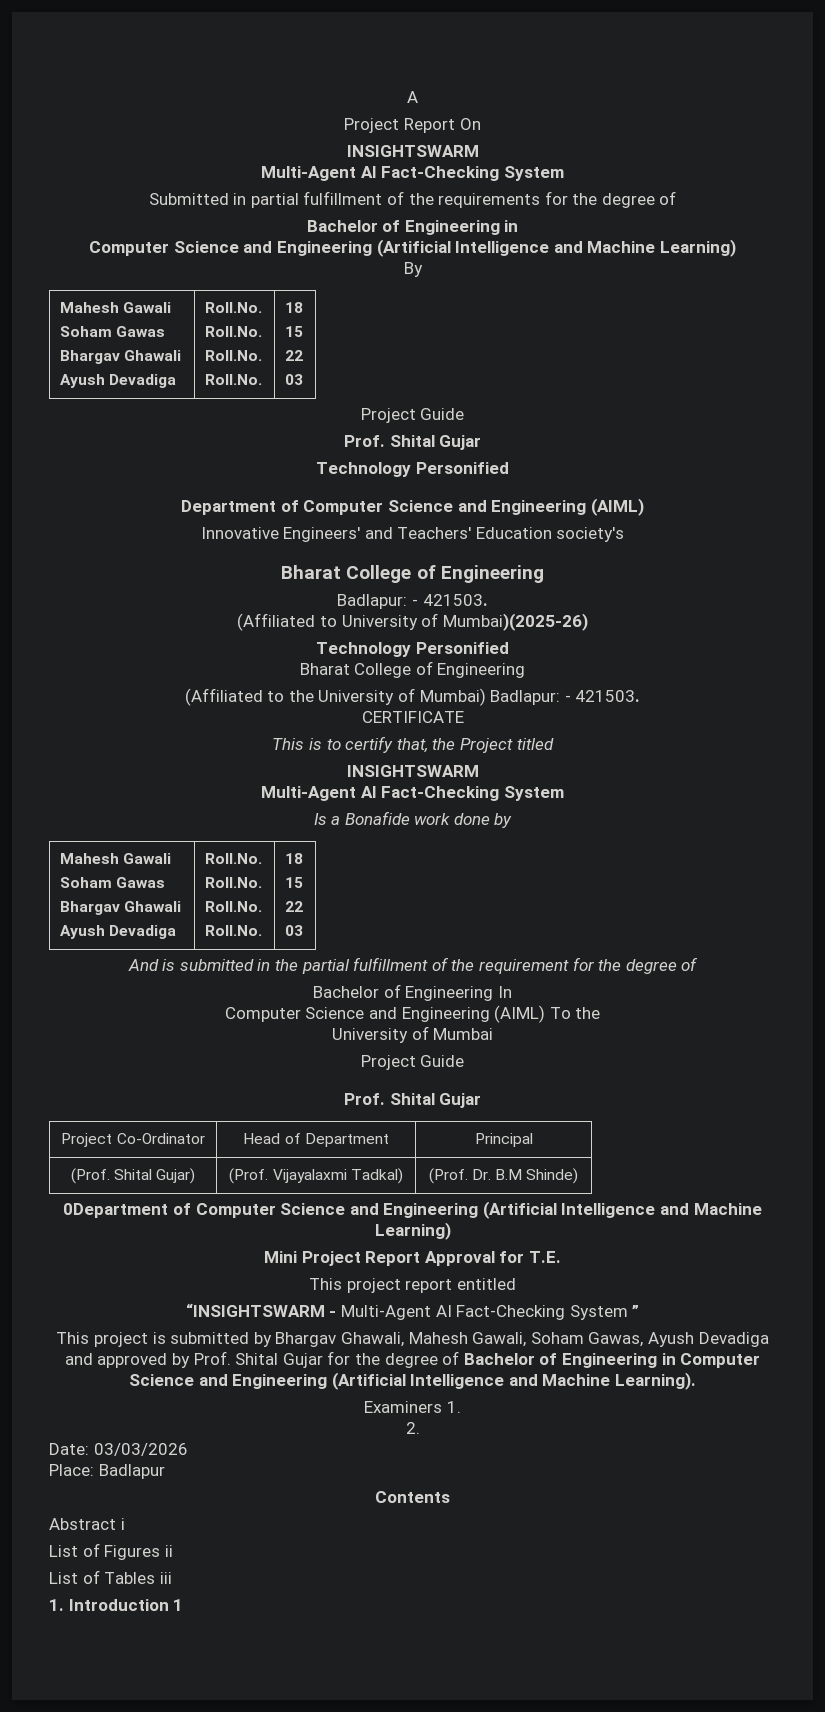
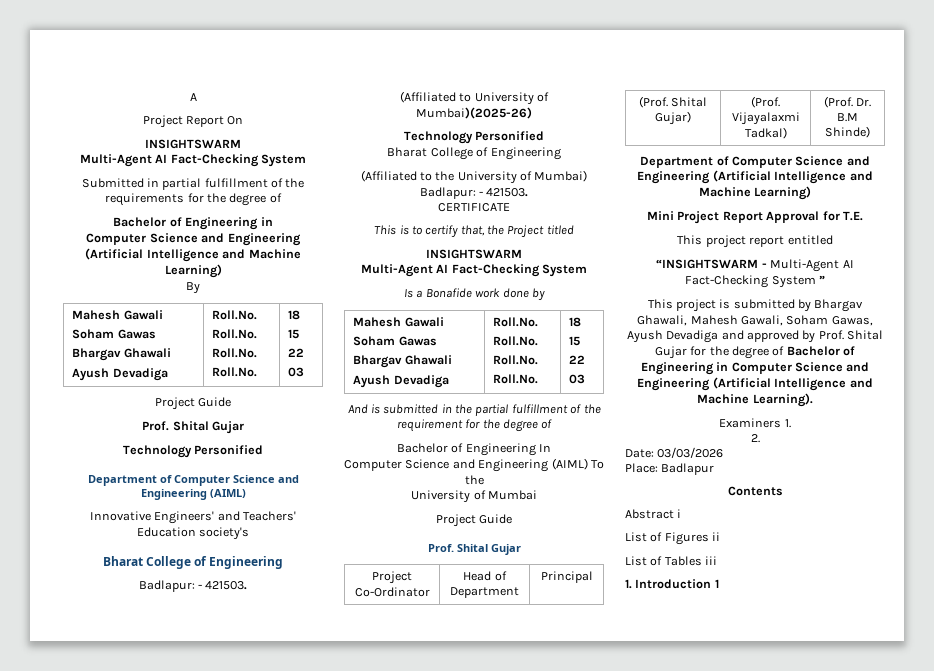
- 0Department of Computer Science and Engineering (Artificial Intelligence and Machine Learning)
+ Department of Computer Science and Engineering (Artificial Intelligence and Machine Learning)

